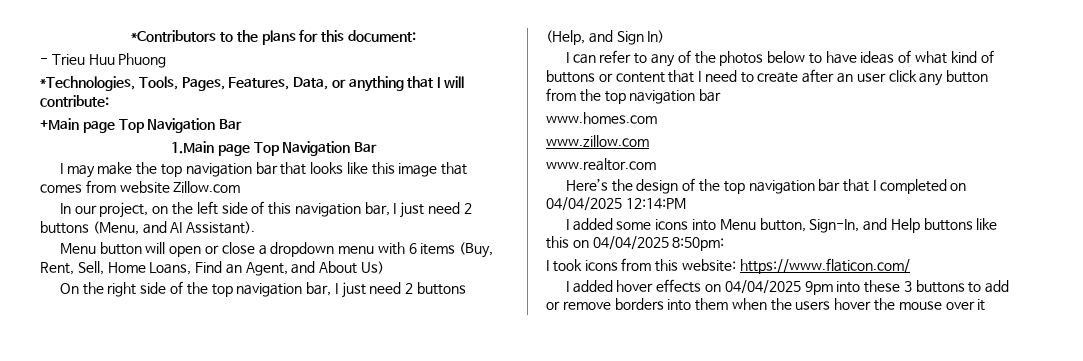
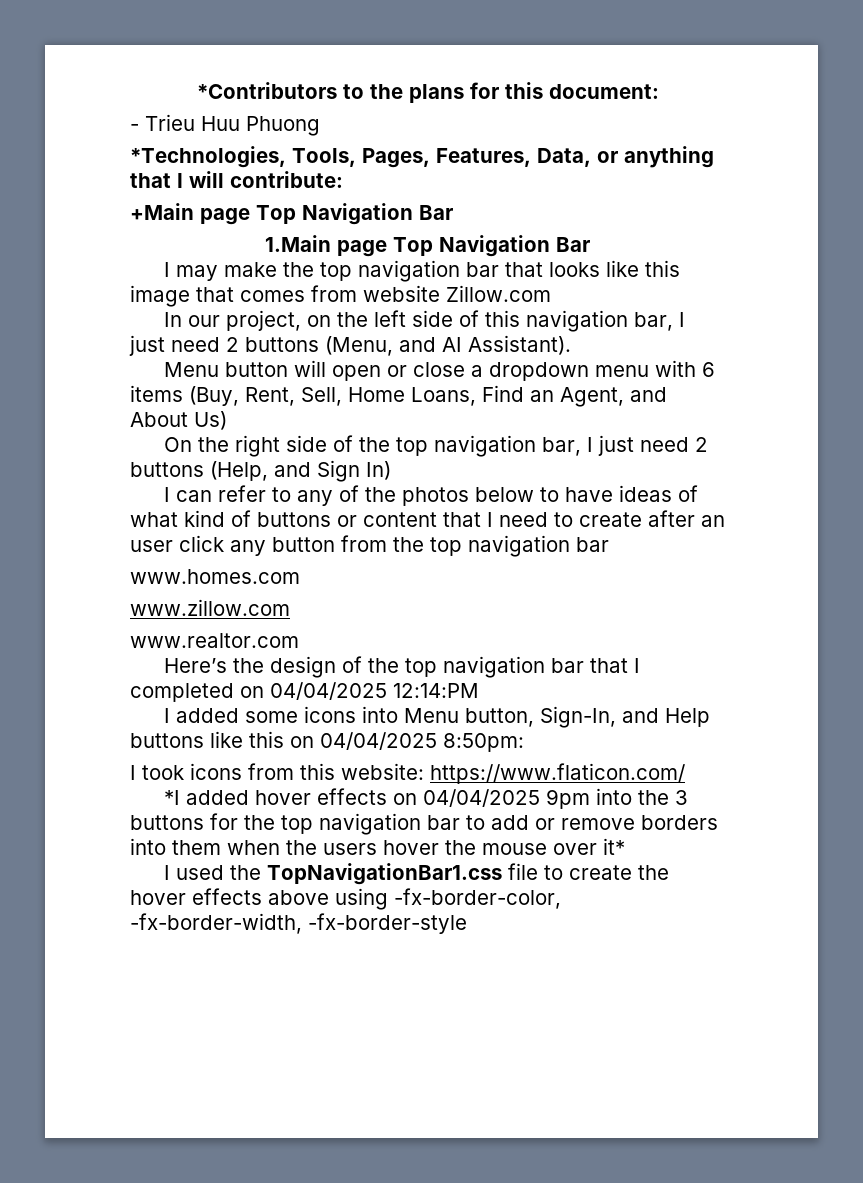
- I added hover effects on 04/04/2025 9pm into these 3 buttons to add or remove borders into them when the users hover the mouse over it
+ *I added hover effects on 04/04/2025 9pm into the 3 buttons for the top navigation bar to add or remove borders into them when the users hover the mouse over it*
+ I used the TopNavigationBar1.css file to create the hover effects above using -fx-border-color, -fx-border-width, -fx-border-style

